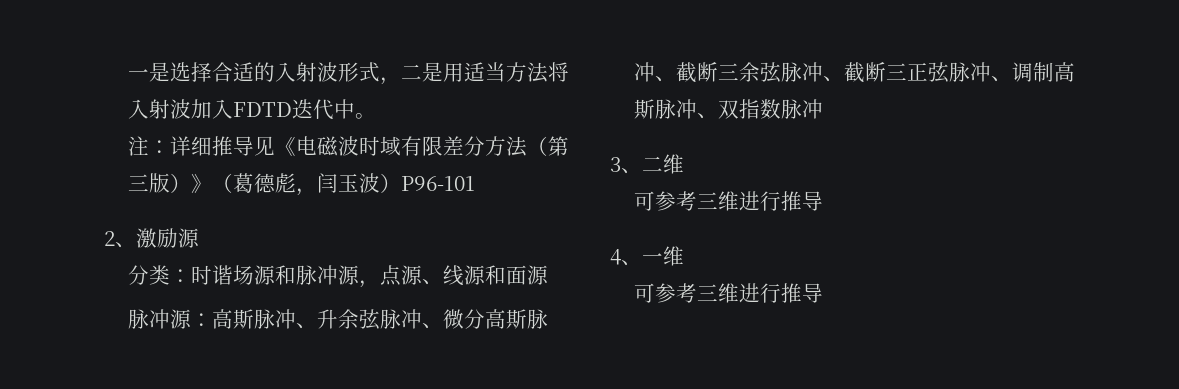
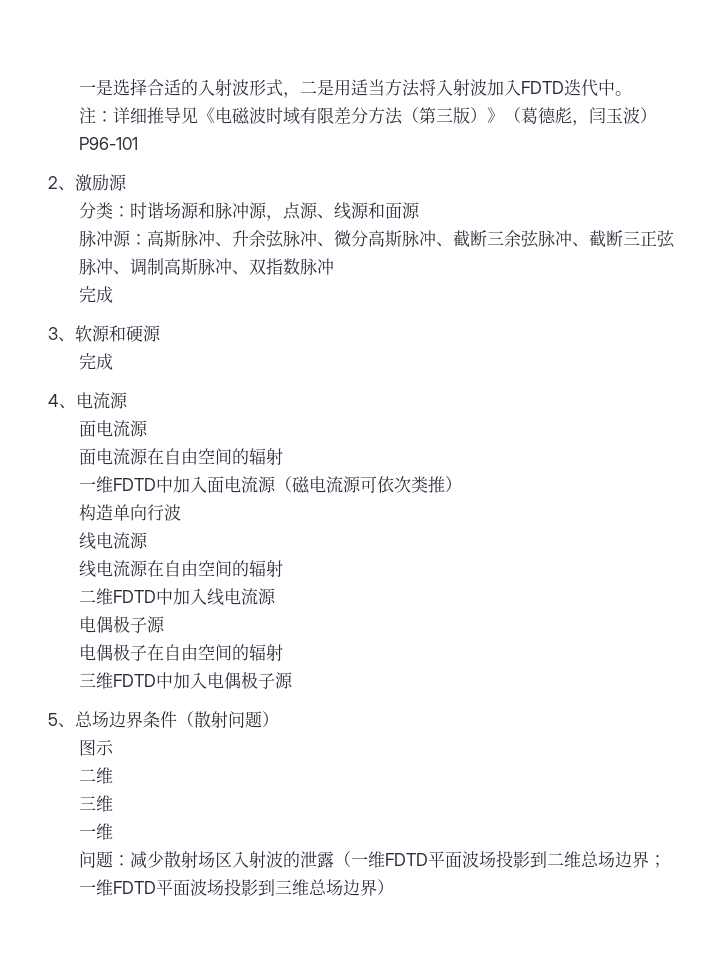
  脉冲源：高斯脉冲、升余弦脉冲、微分高斯脉冲、截断三余弦脉冲、截断三正弦脉冲、调制高斯脉冲、双指数脉冲
+ 完成
- 3、二维
- 可参考三维进行推导
- 4、一维
- 可参考三维进行推导
+ 3、软源和硬源
+ 完成
+ 4、电流源
+ 面电流源
+ 面电流源在自由空间的辐射
+ 一维FDTD中加入面电流源（磁电流源可依次类推）
+ 构造单向行波
+ 线电流源
+ 线电流源在自由空间的辐射
+ 二维FDTD中加入线电流源
+ 电偶极子源
+ 电偶极子在自由空间的辐射
+ 三维FDTD中加入电偶极子源
+ 5、总场边界条件（散射问题）
+ 图示
+ 二维
+ 三维
+ 一维
+ 问题：减少散射场区入射波的泄露（一维FDTD平面波场投影到二维总场边界；一维FDTD平面波场投影到三维总场边界）

